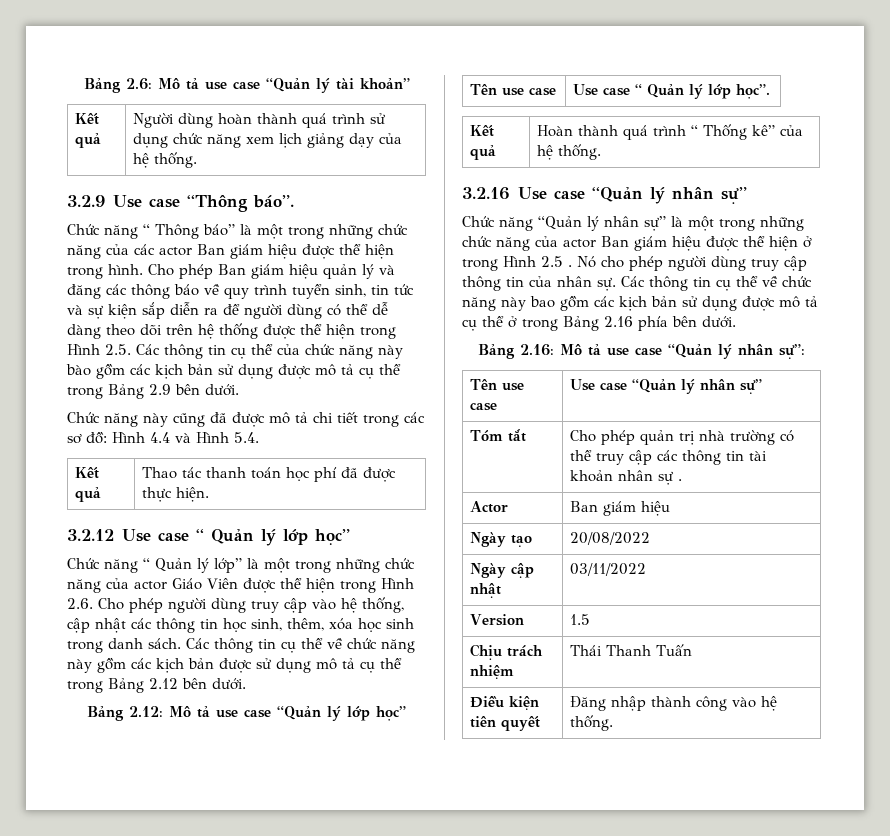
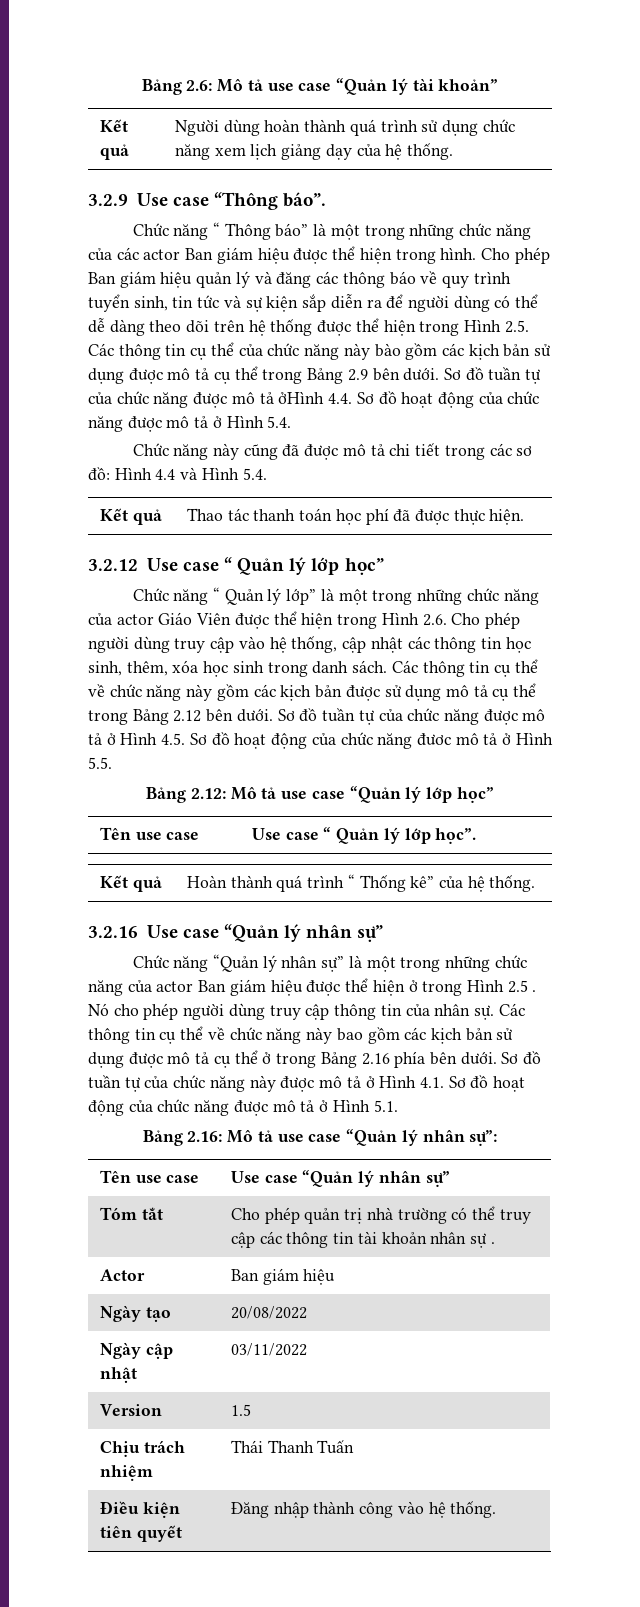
+ Sơ đồ tuần tự của chức năng được mô tả ởHình 4.4. Sơ đồ hoạt động của chức năng được mô tả ở Hình 5.4.
+ Sơ đồ tuần tự của chức năng được mô tả ở Hình 4.5. Sơ đồ hoạt động của chức năng đươc mô tả ở Hình 5.5.
+ Sơ đồ tuần tự của chức năng này được mô tả ở Hình 4.1. Sơ đồ hoạt động của chức năng được mô tả ở Hình 5.1.

